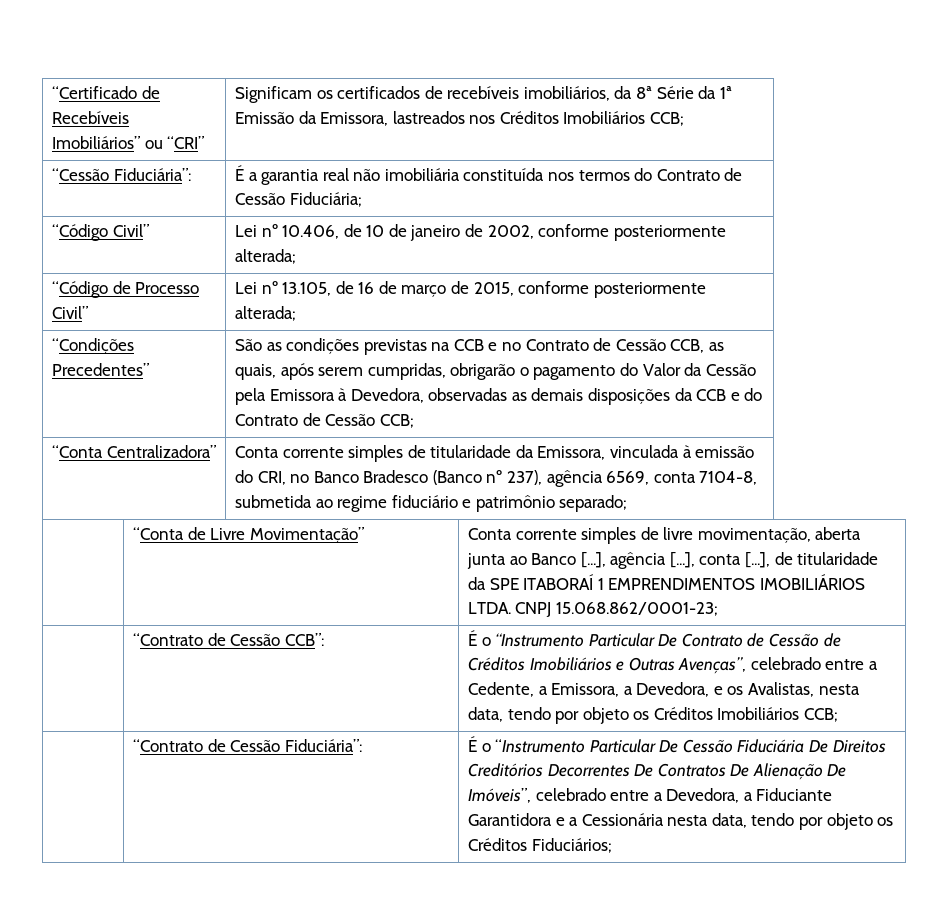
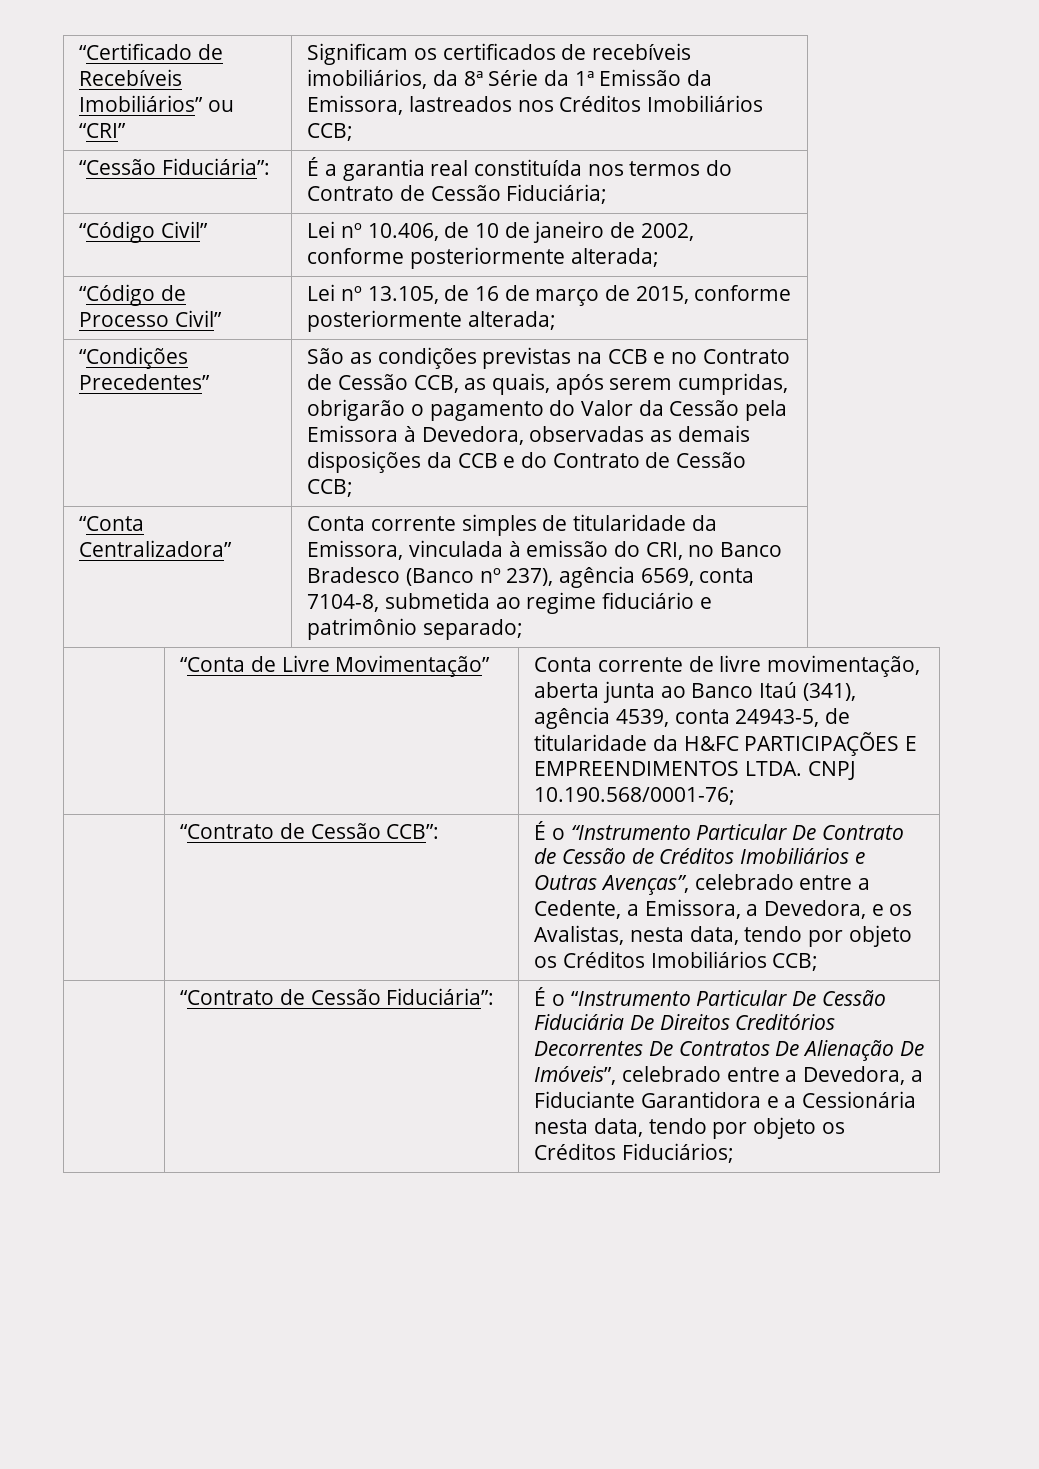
- “Cessão Fiduciária”: | É a garantia real não imobiliária constituída nos termos do Contrato de Cessão Fiduciária;
+ “Cessão Fiduciária”: | É a garantia real constituída nos termos do Contrato de Cessão Fiduciária;
- | “Conta de Livre Movimentação” | Conta corrente simples de livre movimentação, aberta junta ao Banco [...], agência [...], conta [...], de titularidade da SPE ITABORAÍ 1 EMPRENDIMENTOS IMOBILIÁRIOS LTDA. CNPJ 15.068.862/0001-23;
+ | “Conta de Livre Movimentação” | Conta corrente de livre movimentação, aberta junta ao Banco Itaú (341), agência 4539, conta 24943-5, de titularidade da H&FC PARTICIPAÇÕES E EMPREENDIMENTOS LTDA. CNPJ 10.190.568/0001-76;

